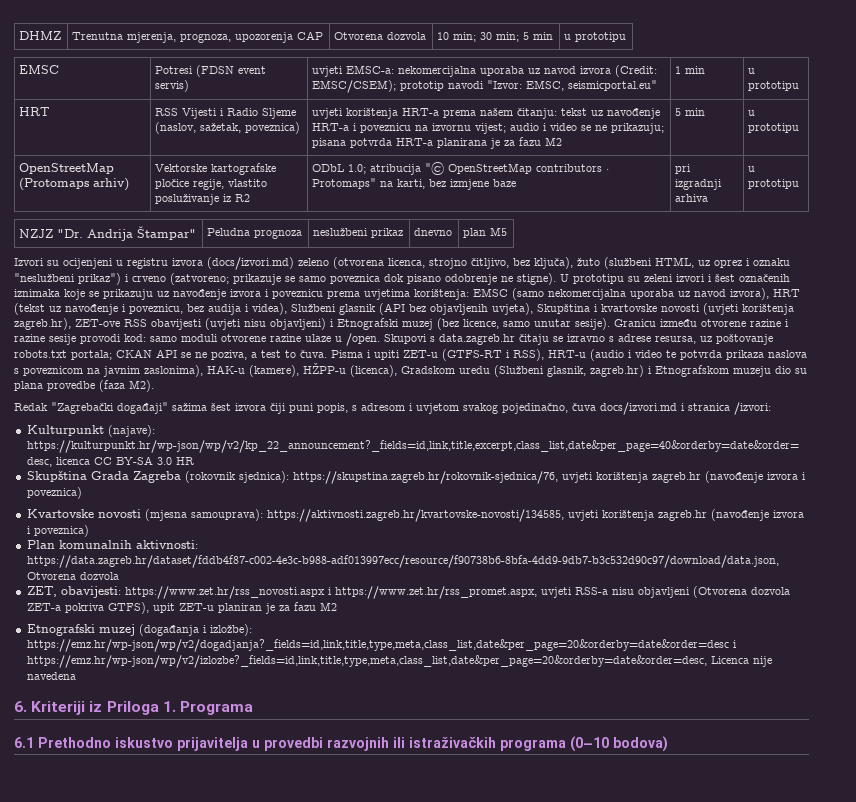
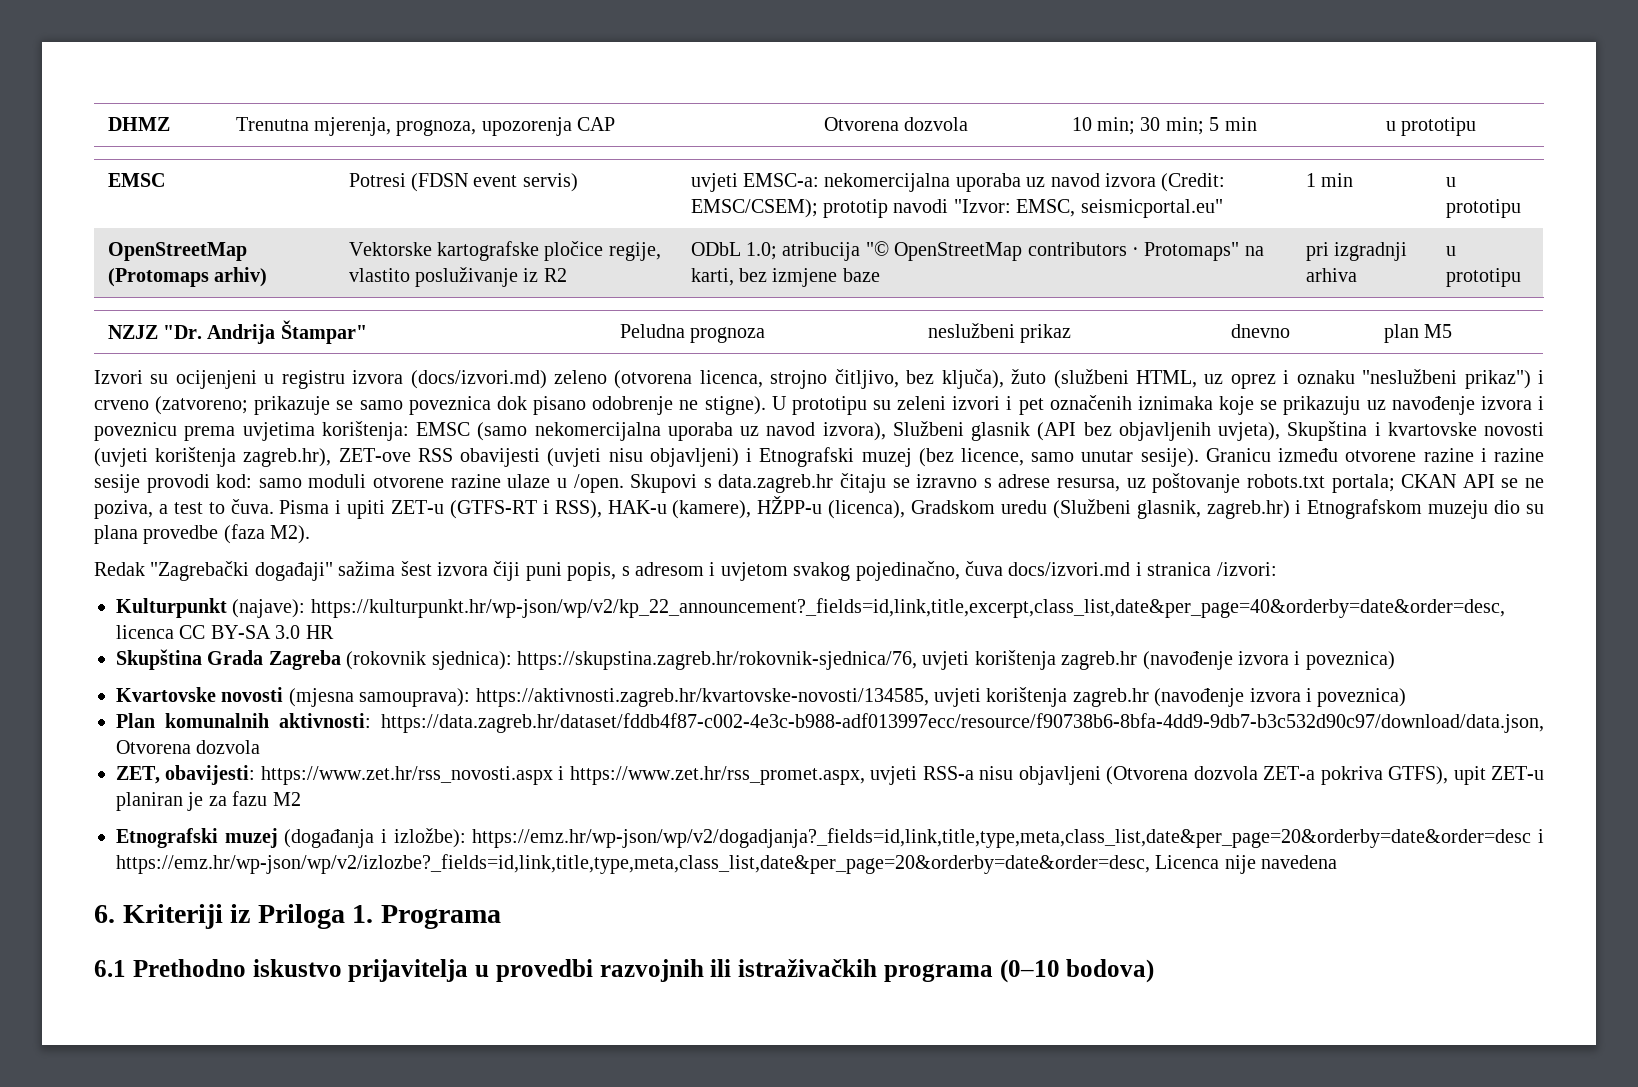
- HRT | RSS Vijesti i Radio Sljeme (naslov, sažetak, poveznica) | uvjeti korištenja HRT-a prema našem čitanju: tekst uz navođenje HRT-a i poveznicu na izvornu vijest; audio i video se ne prikazuju; pisana potvrda HRT-a planirana je za fazu M2 | 5 min | u prototipu
- U prototipu su zeleni izvori i šest označenih iznimaka koje se prikazuju uz navođenje izvora i poveznicu prema uvjetima korištenja: EMSC (samo nekomercijalna uporaba uz navod izvora), HRT (tekst uz navođenje i poveznicu, bez audija i videa), Službeni glasnik (API bez objavljenih uvjeta), Skupština i kvartovske novosti (uvjeti korištenja zagreb.hr), ZET-ove RSS obavijesti (uvjeti nisu objavljeni) i Etnografski muzej (bez licence, samo unutar sesije).
+ U prototipu su zeleni izvori i pet označenih iznimaka koje se prikazuju uz navođenje izvora i poveznicu prema uvjetima korištenja: EMSC (samo nekomercijalna uporaba uz navod izvora), Službeni glasnik (API bez objavljenih uvjeta), Skupština i kvartovske novosti (uvjeti korištenja zagreb.hr), ZET-ove RSS obavijesti (uvjeti nisu objavljeni) i Etnografski muzej (bez licence, samo unutar sesije).
- Pisma i upiti ZET-u (GTFS-RT i RSS), HRT-u (audio i video te potvrda prikaza naslova s poveznicom na javnim zaslonima), HAK-u (kamere), HŽPP-u (licenca), Gradskom uredu (Službeni glasnik, zagreb.hr) i Etnografskom muzeju dio su plana provedbe (faza M2).
+ Pisma i upiti ZET-u (GTFS-RT i RSS), HAK-u (kamere), HŽPP-u (licenca), Gradskom uredu (Službeni glasnik, zagreb.hr) i Etnografskom muzeju dio su plana provedbe (faza M2).

